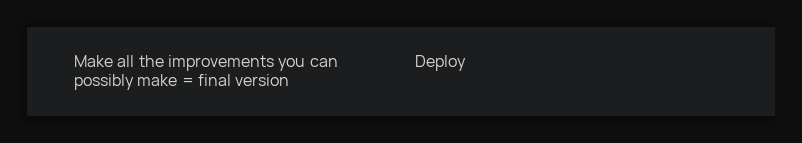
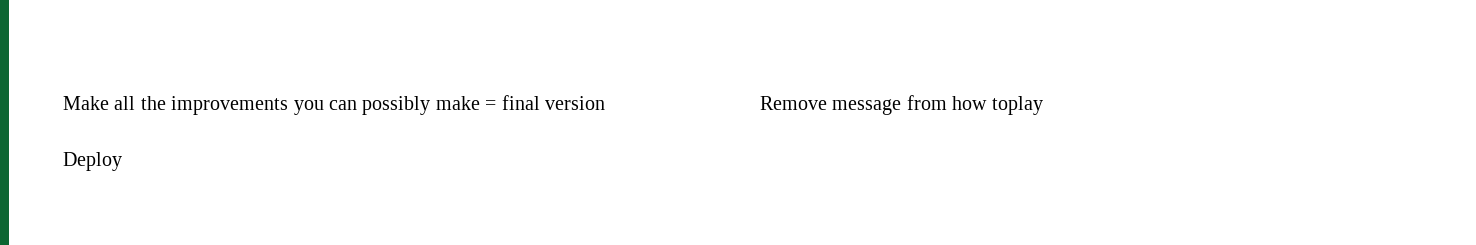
+ Remove message from how toplay

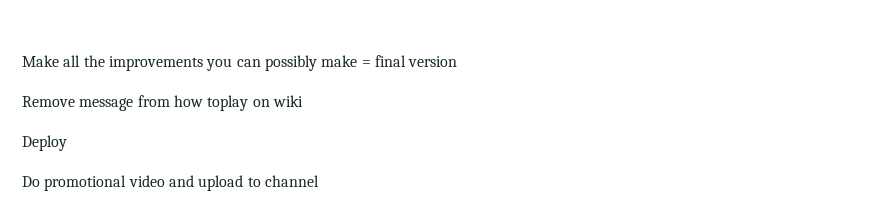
- Deploy
- Remove message from how toplay
+ Remove message from how toplay on wiki
+ Deploy
+ Do promotional video and upload to channel

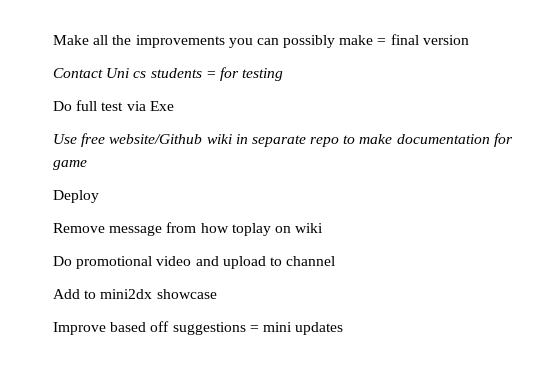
+ Contact Uni cs students = for testing
+ Do full test via Exe
+ Use free website/Github wiki in separate repo to make documentation for game
+ Deploy
- Deploy
+ Add to mini2dx showcase
+ Improve based off suggestions = mini updates

